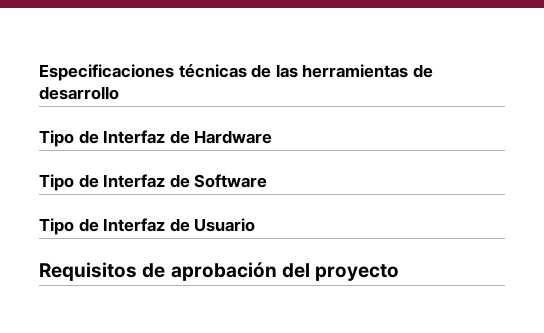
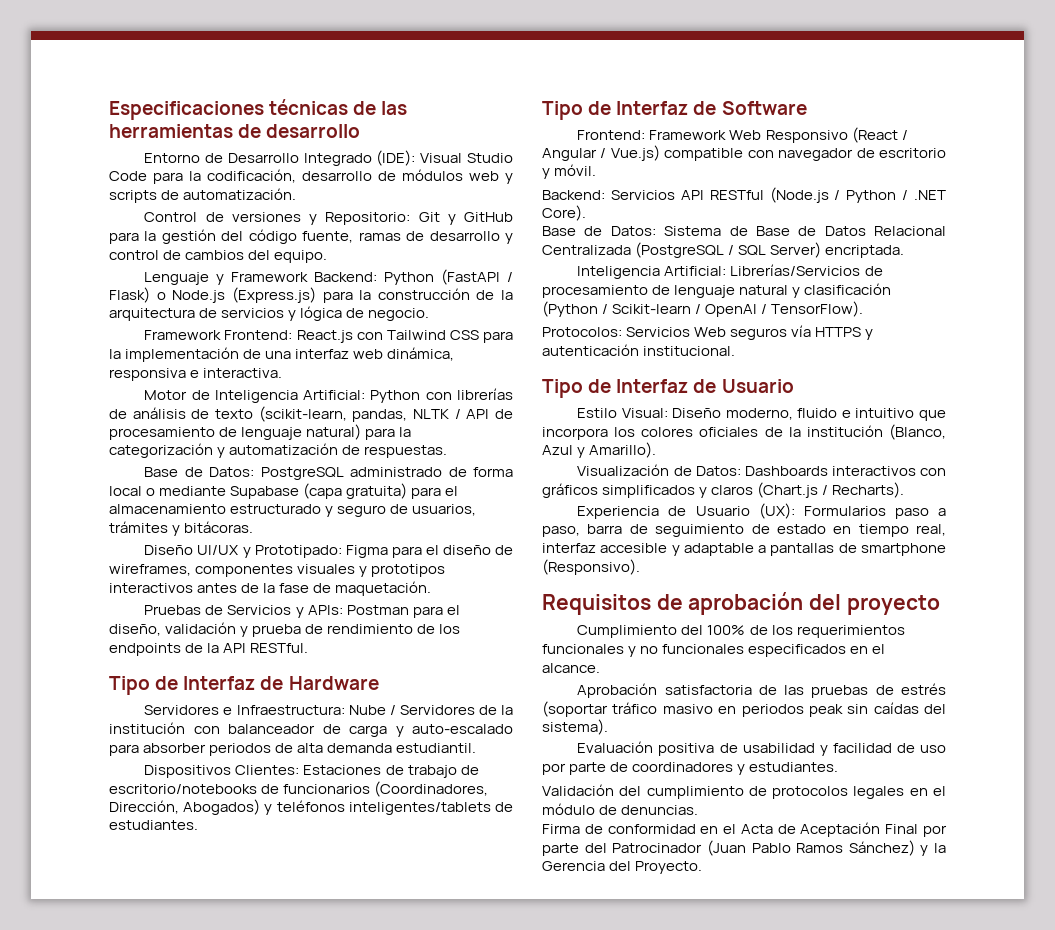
+ Entorno de Desarrollo Integrado (IDE): Visual Studio Code para la codificación, desarrollo de módulos web y scripts de automatización.
+ Control de versiones y Repositorio: Git y GitHub para la gestión del código fuente, ramas de desarrollo y control de cambios del equipo.
+ Lenguaje y Framework Backend: Python (FastAPI / Flask) o Node.js (Express.js) para la construcción de la arquitectura de servicios y lógica de negocio.
+ Framework Frontend: React.js con Tailwind CSS para la implementación de una interfaz web dinámica, responsiva e interactiva.
+ Motor de Inteligencia Artificial: Python con librerías de análisis de texto (scikit-learn, pandas, NLTK / API de procesamiento de lenguaje natural) para la categorización y automatización de respuestas.
+ Base de Datos: PostgreSQL administrado de forma local o mediante Supabase (capa gratuita) para el almacenamiento estructurado y seguro de usuarios, trámites y bitácoras.
+ Diseño UI/UX y Prototipado: Figma para el diseño de wireframes, componentes visuales y prototipos interactivos antes de la fase de maquetación.
+ Pruebas de Servicios y APIs: Postman para el diseño, validación y prueba de rendimiento de los endpoints de la API RESTful.
+ Servidores e Infraestructura: Nube / Servidores de la institución con balanceador de carga y auto-escalado para absorber periodos de alta demanda estudiantil.
+ Dispositivos Clientes: Estaciones de trabajo de escritorio/notebooks de funcionarios (Coordinadores, Dirección, Abogados) y teléfonos inteligentes/tablets de estudiantes.
+ Frontend: Framework Web Responsivo (React / Angular / Vue.js) compatible con navegador de escritorio y móvil.
+ Backend: Servicios API RESTful (Node.js / Python / .NET Core).
+ Base de Datos: Sistema de Base de Datos Relacional Centralizada (PostgreSQL / SQL Server) encriptada.
+ Inteligencia Artificial: Librerías/Servicios de procesamiento de lenguaje natural y clasificación (Python / Scikit-learn / OpenAI / TensorFlow).
+ Protocolos: Servicios Web seguros vía HTTPS y autenticación institucional.
+ Estilo Visual: Diseño moderno, fluido e intuitivo que incorpora los colores oficiales de la institución (Blanco, Azul y Amarillo).
+ Visualización de Datos: Dashboards interactivos con gráficos simplificados y claros (Chart.js / Recharts).
+ Experiencia de Usuario (UX): Formularios paso a paso, barra de seguimiento de estado en tiempo real, interfaz accesible y adaptable a pantallas de smartphone (Responsivo).
+ Cumplimiento del 100% de los requerimientos funcionales y no funcionales especificados en el alcance.
+ Aprobación satisfactoria de las pruebas de estrés (soportar tráfico masivo en periodos peak sin caídas del sistema).
+ Evaluación positiva de usabilidad y facilidad de uso por parte de coordinadores y estudiantes.
+ Validación del cumplimiento de protocolos legales en el módulo de denuncias.
+ Firma de conformidad en el Acta de Aceptación Final por parte del Patrocinador (Juan Pablo Ramos Sánchez) y la Gerencia del Proyecto.

